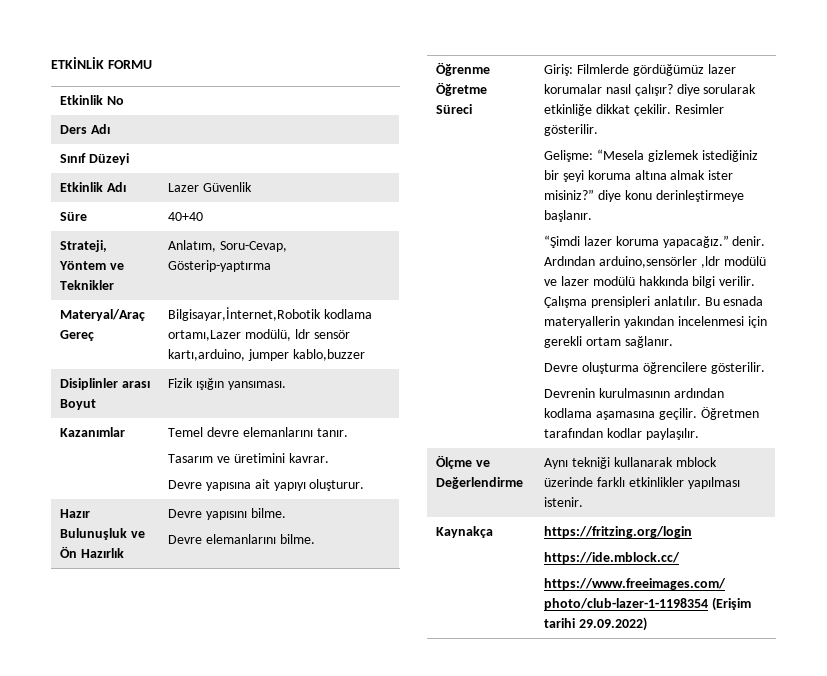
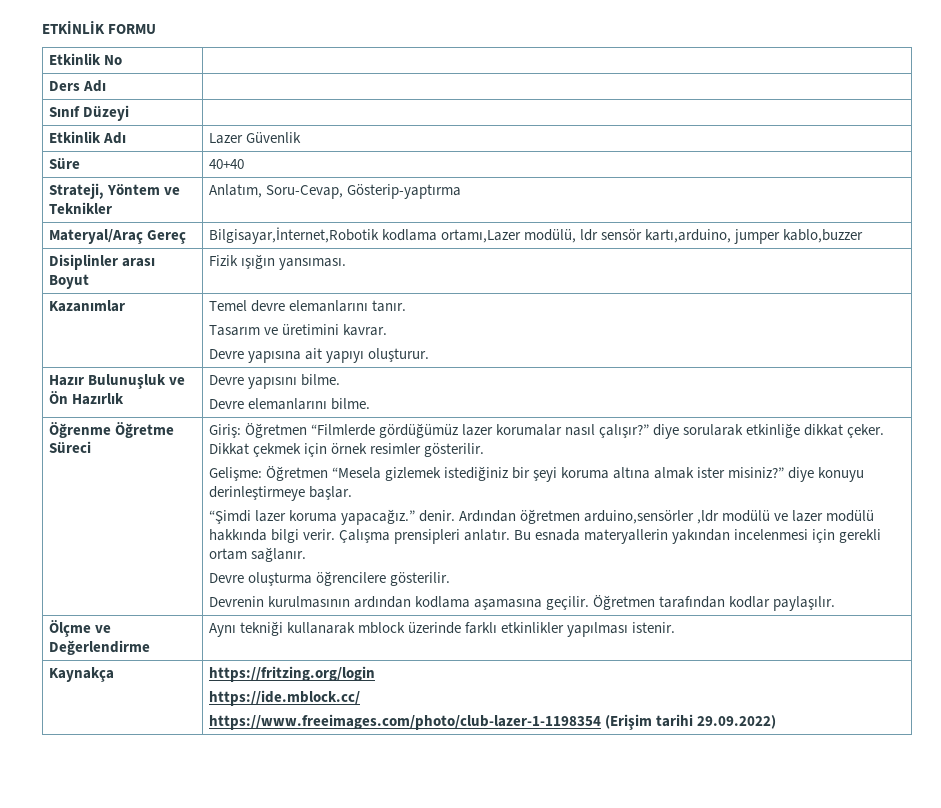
- Giriş: Filmlerde gördüğümüz lazer korumalar nasıl çalışır? diye sorularak etkinliğe dikkat çekilir. Resimler gösterilir.
+ Giriş: Öğretmen “Filmlerde gördüğümüz lazer korumalar nasıl çalışır?” diye sorularak etkinliğe dikkat çeker. Dikkat çekmek için örnek resimler gösterilir.
- Gelişme: “Mesela gizlemek istediğiniz bir şeyi koruma altına almak ister misiniz?” diye konu derinleştirmeye başlanır.
+ Gelişme: Öğretmen “Mesela gizlemek istediğiniz bir şeyi koruma altına almak ister misiniz?” diye konuyu derinleştirmeye başlar.
- Ardından arduino,sensörler ,ldr modülü ve lazer modülü hakkında bilgi verilir.
+ Ardından öğretmen arduino,sensörler ,ldr modülü ve lazer modülü hakkında bilgi verir.
- Çalışma prensipleri anlatılır.
+ Çalışma prensipleri anlatır.

